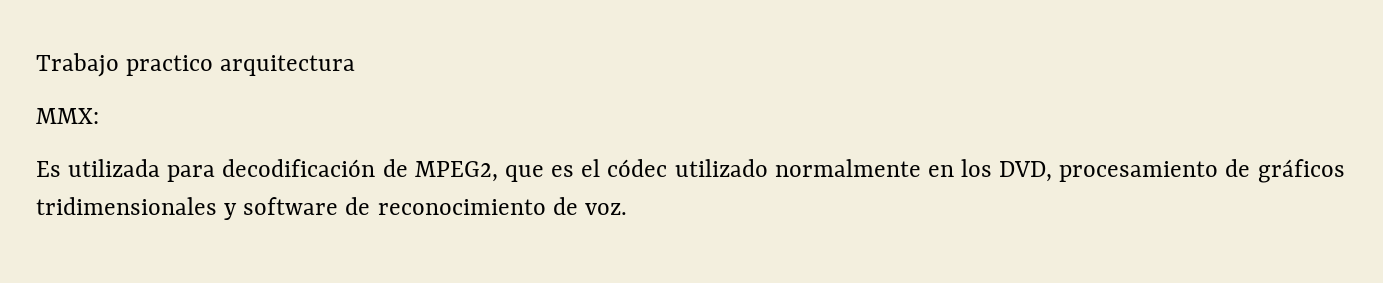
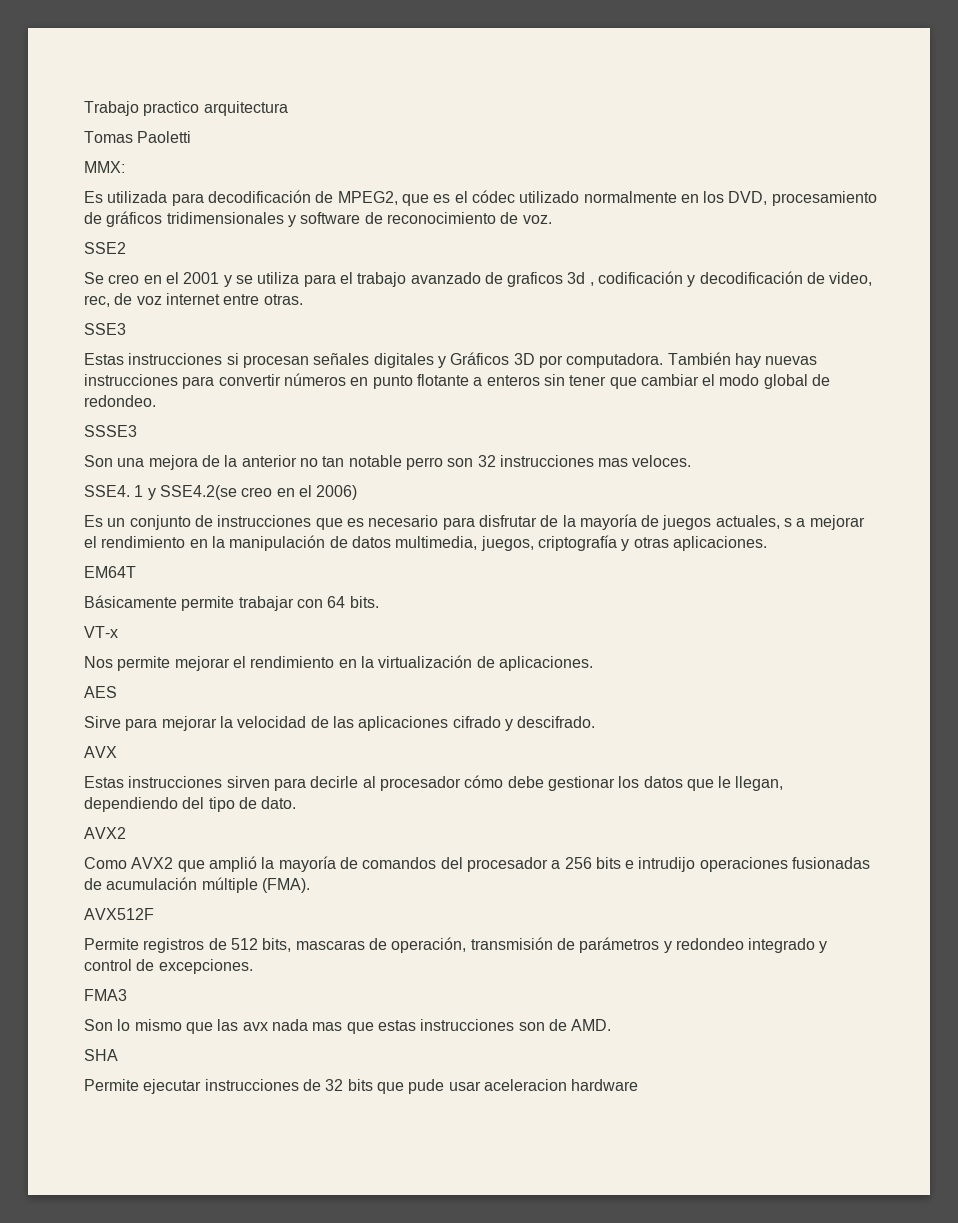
+ Tomas Paoletti
+ SSE2
+ Se creo en el 2001 y se utiliza para el trabajo avanzado de graficos 3d , codificación y decodificación de video, rec, de voz internet entre otras.
+ SSE3
+ Estas instrucciones si procesan señales digitales y Gráficos 3D por computadora. También hay nuevas instrucciones para convertir números en punto flotante a enteros sin tener que cambiar el modo global de redondeo.
+ SSSE3
+ Son una mejora de la anterior no tan notable perro son 32 instrucciones mas veloces.
+ SSE4. 1 y SSE4.2(se creo en el 2006)
+ Es un conjunto de instrucciones que es necesario para disfrutar de la mayoría de juegos actuales, s a mejorar el rendimiento en la manipulación de datos multimedia, juegos, criptografía y otras aplicaciones.
+ EM64T
+ Básicamente permite trabajar con 64 bits.
+ VT-x
+ Nos permite mejorar el rendimiento en la virtualización de aplicaciones.
+ AES
+ Sirve para mejorar la velocidad de las aplicaciones cifrado y descifrado.
+ AVX
+ Estas instrucciones sirven para decirle al procesador cómo debe gestionar los datos que le llegan, dependiendo del tipo de dato.
+ AVX2
+ Como AVX2 que amplió la mayoría de comandos del procesador a 256 bits e intrudijo operaciones fusionadas de acumulación múltiple (FMA).
+ AVX512F
+ Permite registros de 512 bits, mascaras de operación, transmisión de parámetros y redondeo integrado y control de excepciones.
+ FMA3
+ Son lo mismo que las avx nada mas que estas instrucciones son de AMD.
+ SHA
+ Permite ejecutar instrucciones de 32 bits que pude usar aceleracion hardware

